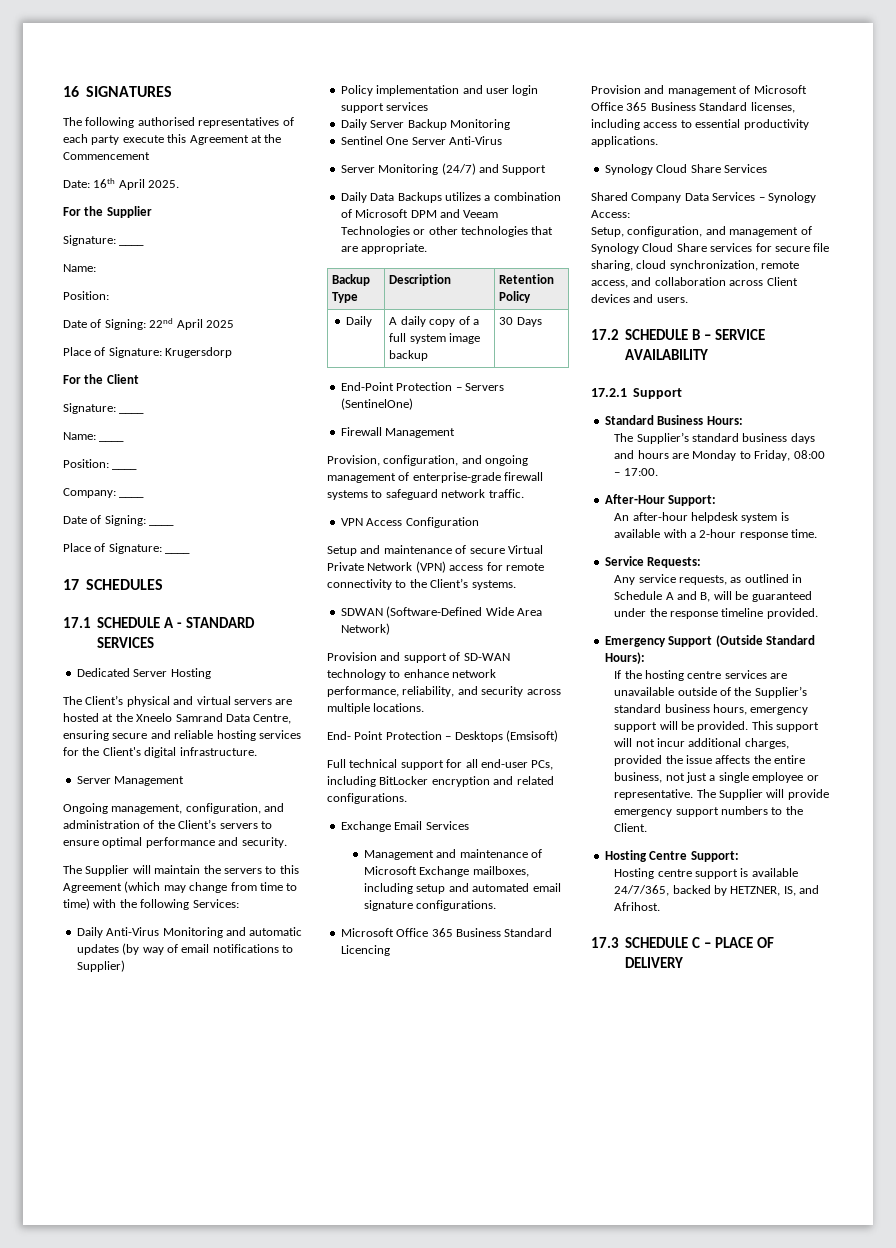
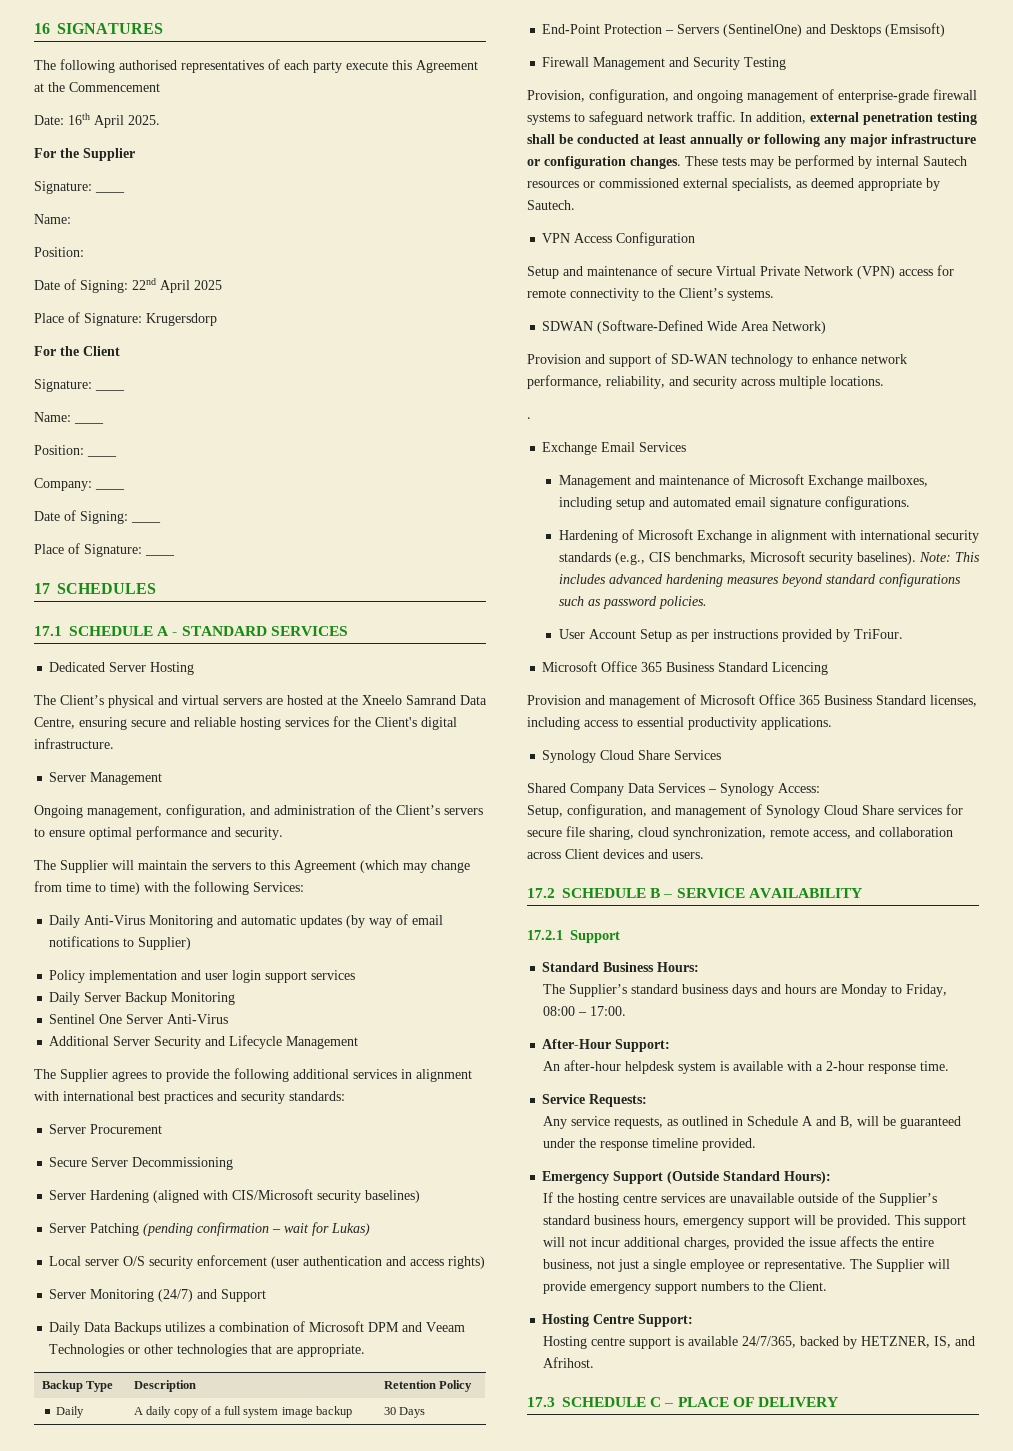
+ Additional Server Security and Lifecycle Management
+ The Supplier agrees to provide the following additional services in alignment with international best practices and security standards:
+ Server Procurement
+ Secure Server Decommissioning
+ Server Hardening (aligned with CIS/Microsoft security baselines)
+ Server Patching (pending confirmation – wait for Lukas)
+ Local server O/S security enforcement (user authentication and access rights)
- End-Point Protection – Servers (SentinelOne)
+ End-Point Protection – Servers (SentinelOne) and Desktops (Emsisoft)
- Firewall Management
+ Firewall Management and Security Testing
+ In addition, external penetration testing shall be conducted at least annually or following any major infrastructure or configuration changes. These tests may be performed by internal Sautech resources or commissioned external specialists, as deemed appropriate by Sautech.
- End- Point Protection – Desktops (Emsisoft)
- Full technical support for all end-user PCs, including BitLocker encryption and related configurations.
+ .
+ Hardening of Microsoft Exchange in alignment with international security standards (e.g., CIS benchmarks, Microsoft security baselines). Note: This includes advanced hardening measures beyond standard configurations such as password policies.
+ User Account Setup as per instructions provided by TriFour.

